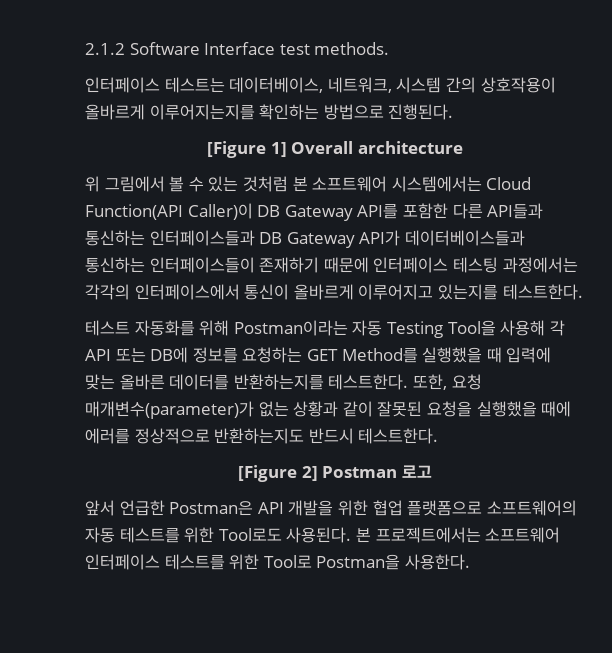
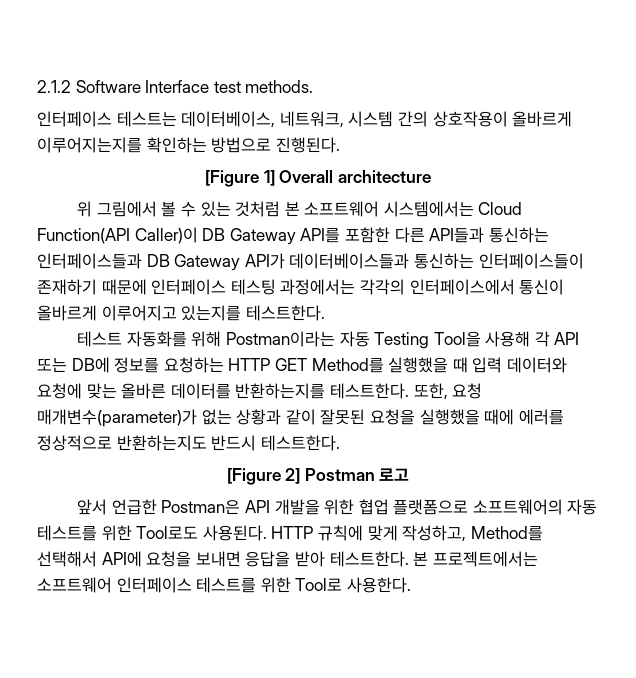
- 테스트 자동화를 위해 Postman이라는 자동 Testing Tool을 사용해 각 API 또는 DB에 정보를 요청하는 GET Method를 실행했을 때 입력에 맞는 올바른 데이터를 반환하는지를 테스트한다.
+ 테스트 자동화를 위해 Postman이라는 자동 Testing Tool을 사용해 각 API 또는 DB에 정보를 요청하는 HTTP GET Method를 실행했을 때 입력 데이터와 요청에 맞는 올바른 데이터를 반환하는지를 테스트한다.
+ HTTP 규칙에 맞게 작성하고, Method를 선택해서 API에 요청을 보내면 응답을 받아 테스트한다.
- 본 프로젝트에서는 소프트웨어 인터페이스 테스트를 위한 Tool로 Postman을 사용한다.
+ 본 프로젝트에서는 소프트웨어 인터페이스 테스트를 위한 Tool로 사용한다.

